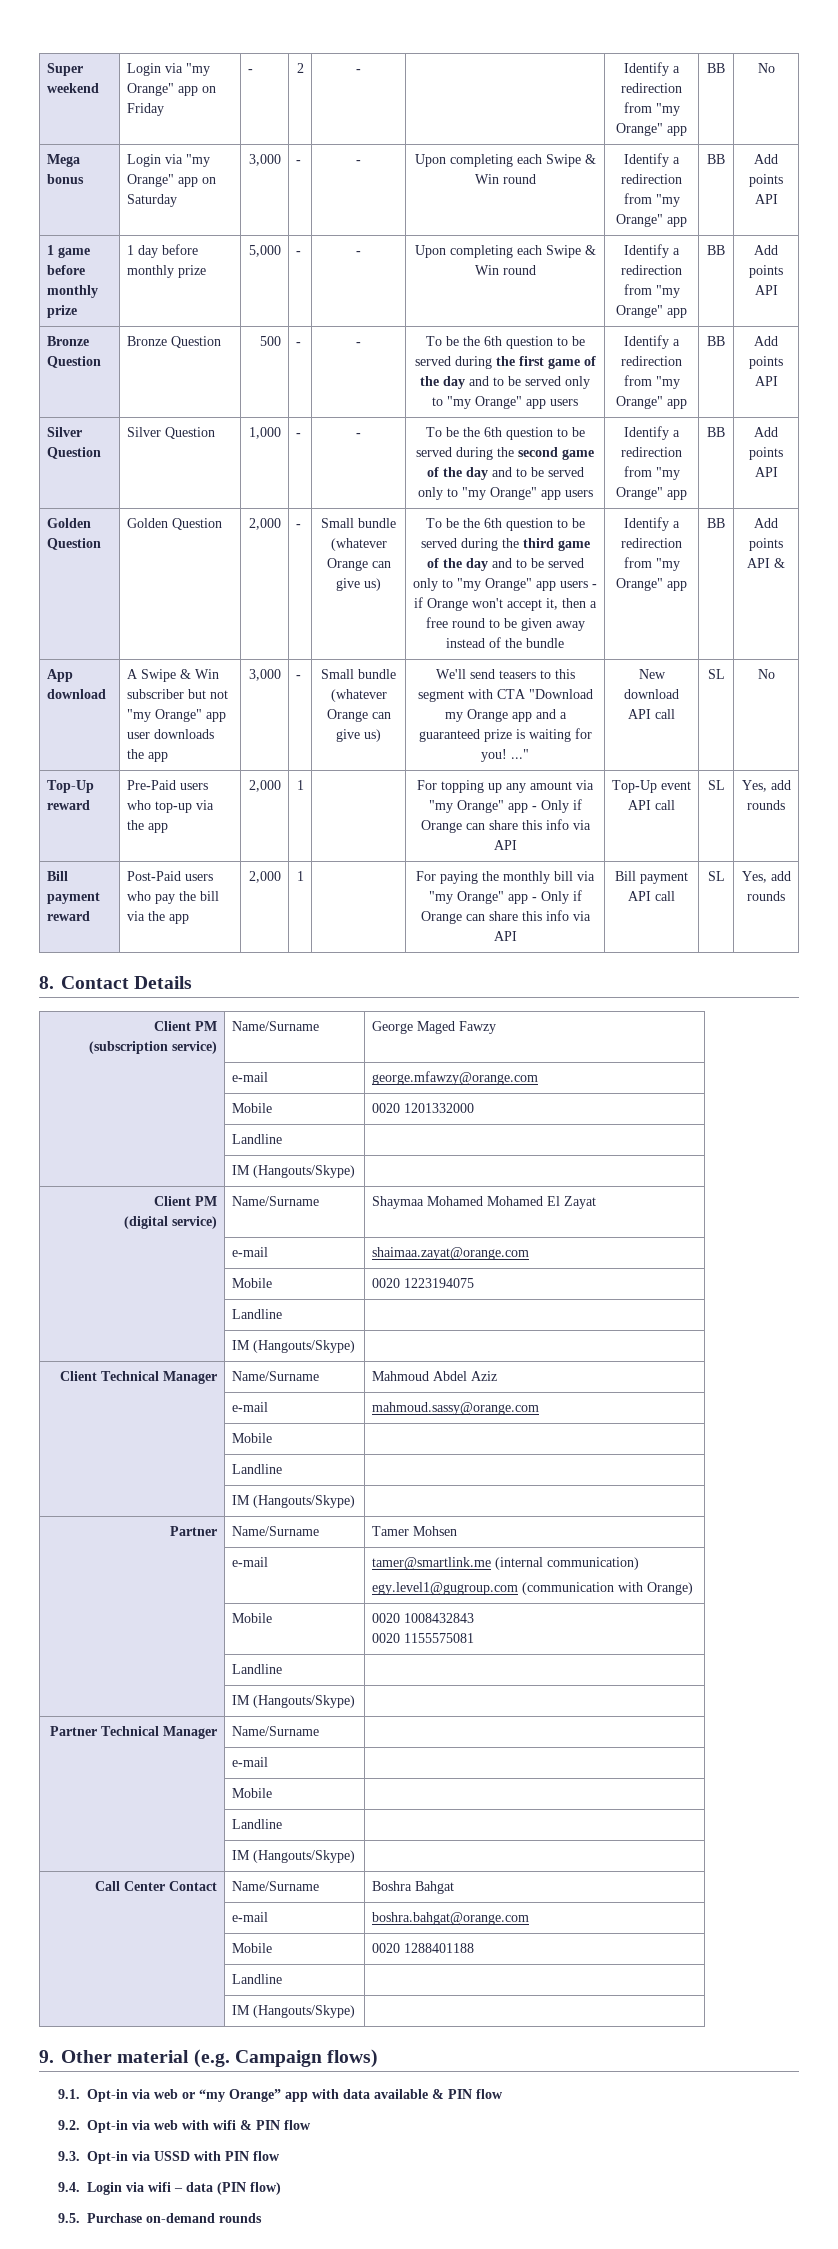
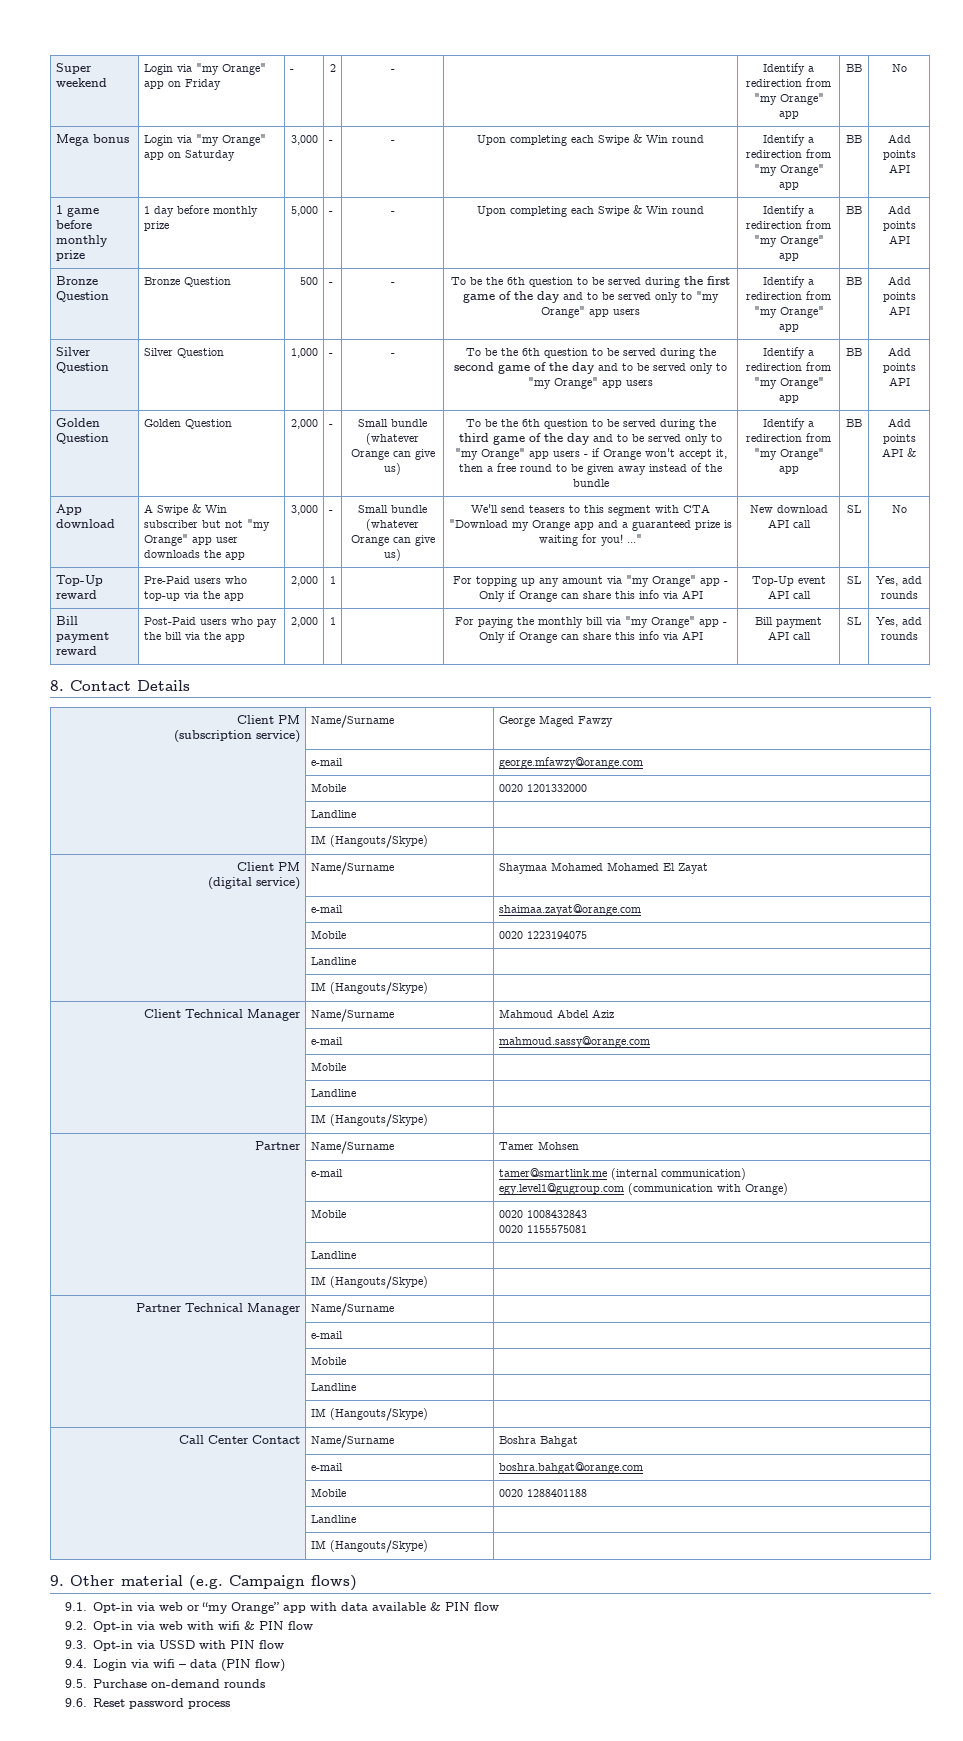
+ 9.6. Reset password process

